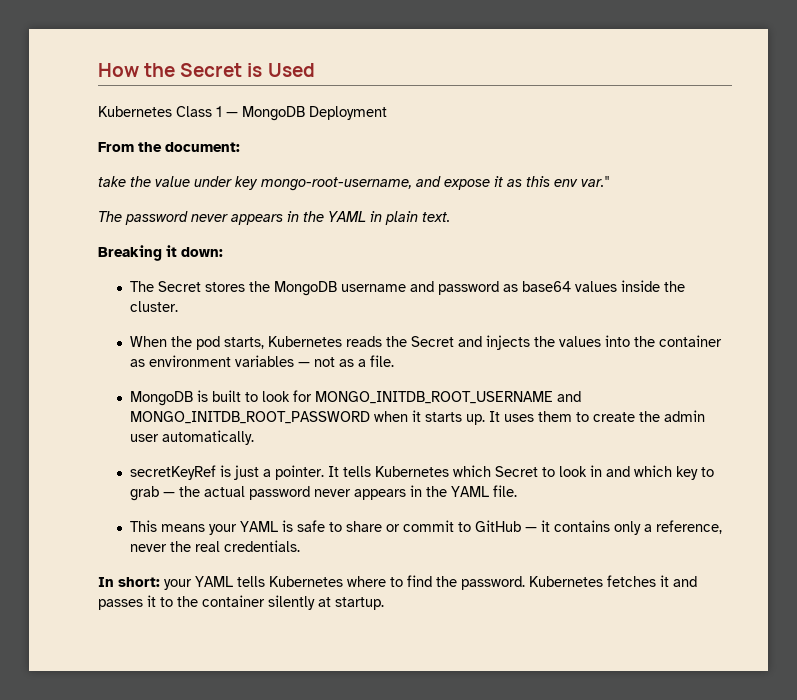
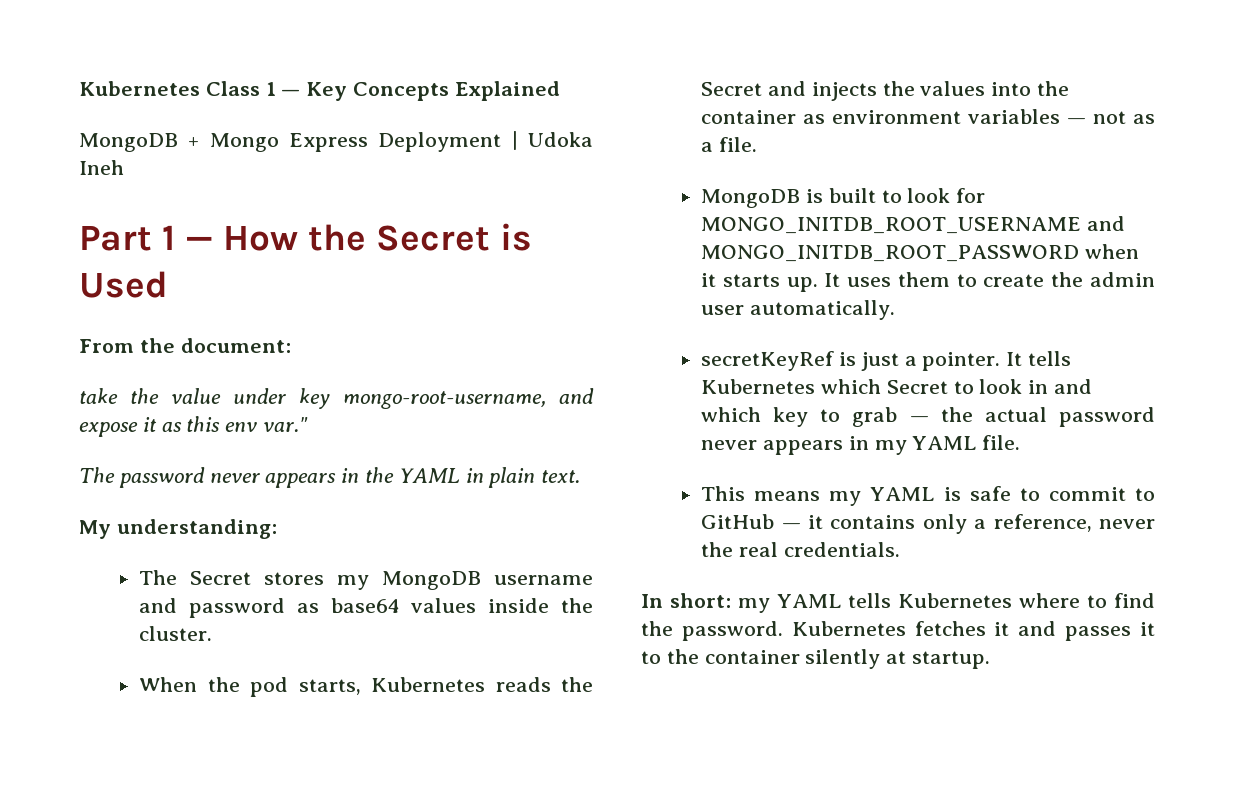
- How the Secret is Used
+ Kubernetes Class 1 — Key Concepts Explained
+ MongoDB + Mongo Express Deployment | Udoka Ineh
+ Part 1 — How the Secret is Used
- Kubernetes Class 1 — MongoDB Deployment
- Breaking it down:
+ My understanding:
- The Secret stores the MongoDB username and password as base64 values inside the cluster.
+ The Secret stores my MongoDB username and password as base64 values inside the cluster.
- It tells Kubernetes which Secret to look in and which key to grab — the actual password never appears in the YAML file.
+ It tells Kubernetes which Secret to look in and which key to grab — the actual password never appears in my YAML file.
- This means your YAML is safe to share or commit to GitHub — it contains only a reference, never the real credentials.
+ This means my YAML is safe to commit to GitHub — it contains only a reference, never the real credentials.
- In short: your YAML tells Kubernetes where to find the password.
+ In short: my YAML tells Kubernetes where to find the password.

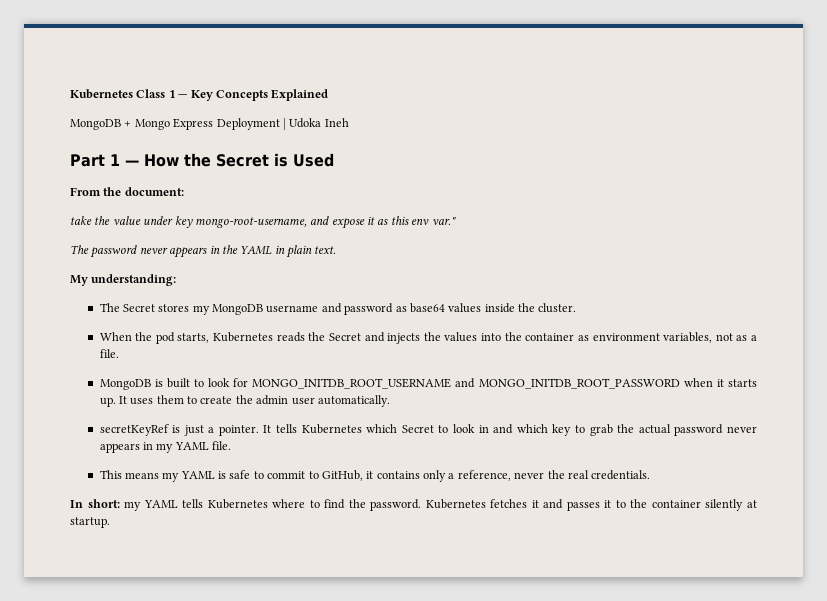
- When the pod starts, Kubernetes reads the Secret and injects the values into the container as environment variables — not as a file.
+ When the pod starts, Kubernetes reads the Secret and injects the values into the container as environment variables, not as a file.
- It tells Kubernetes which Secret to look in and which key to grab — the actual password never appears in my YAML file.
+ It tells Kubernetes which Secret to look in and which key to grab the actual password never appears in my YAML file.
- This means my YAML is safe to commit to GitHub — it contains only a reference, never the real credentials.
+ This means my YAML is safe to commit to GitHub, it contains only a reference, never the real credentials.

